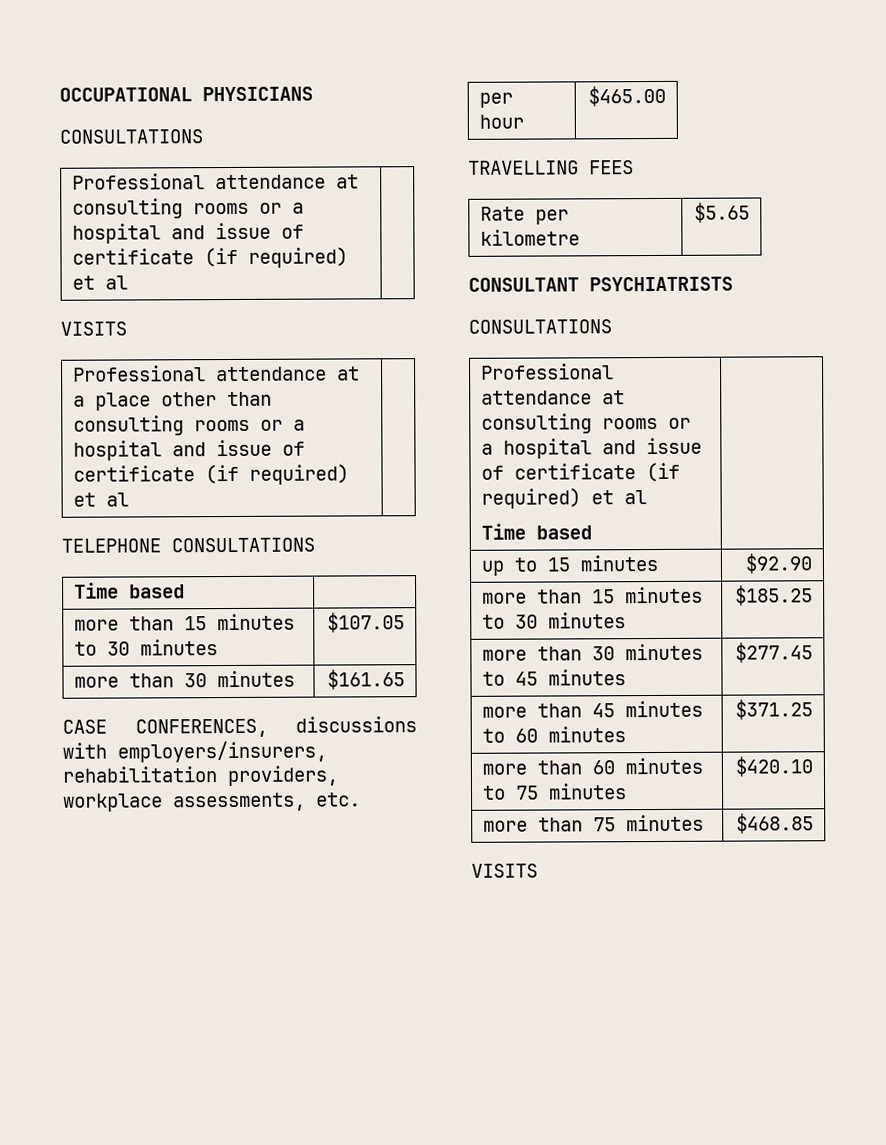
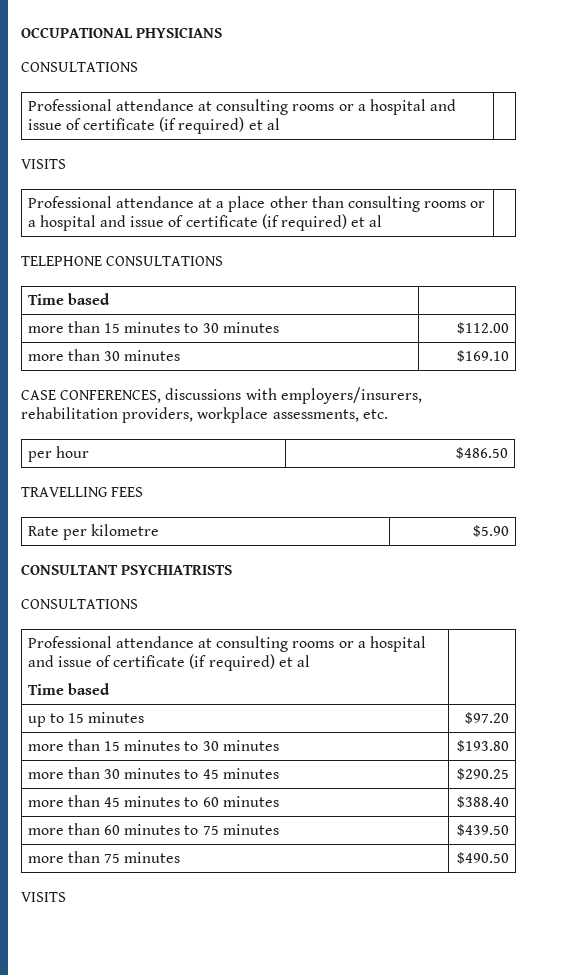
- more than 15 minutes to 30 minutes | $107.05
+ more than 15 minutes to 30 minutes | $112.00
- more than 30 minutes | $161.65
+ more than 30 minutes | $169.10
- per hour | $465.00
+ per hour | $486.50
- Rate per kilometre | $5.65
+ Rate per kilometre | $5.90
- up to 15 minutes | $92.90
- more than 15 minutes to 30 minutes | $185.25
+ up to 15 minutes | $97.20
+ more than 15 minutes to 30 minutes | $193.80
- more than 30 minutes to 45 minutes | $277.45
+ more than 30 minutes to 45 minutes | $290.25
- more than 45 minutes to 60 minutes | $371.25
+ more than 45 minutes to 60 minutes | $388.40
- more than 60 minutes to 75 minutes | $420.10
+ more than 60 minutes to 75 minutes | $439.50
- more than 75 minutes | $468.85
+ more than 75 minutes | $490.50

